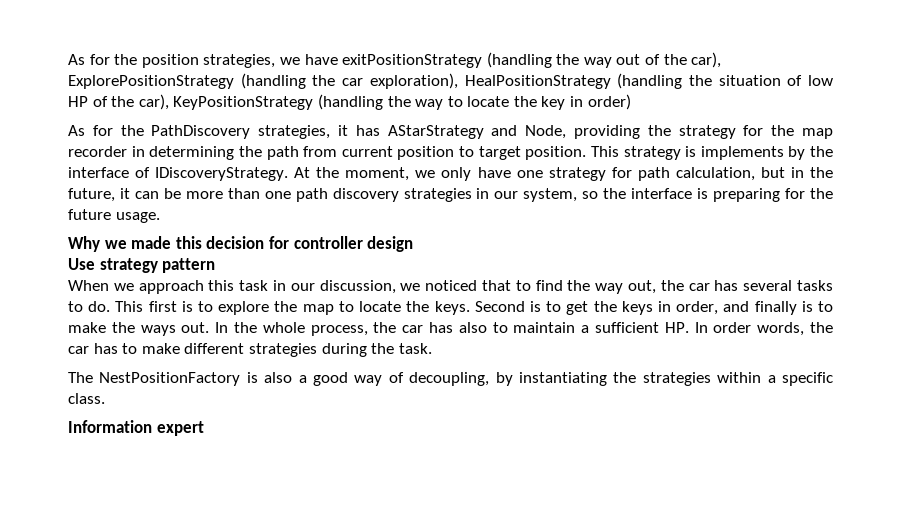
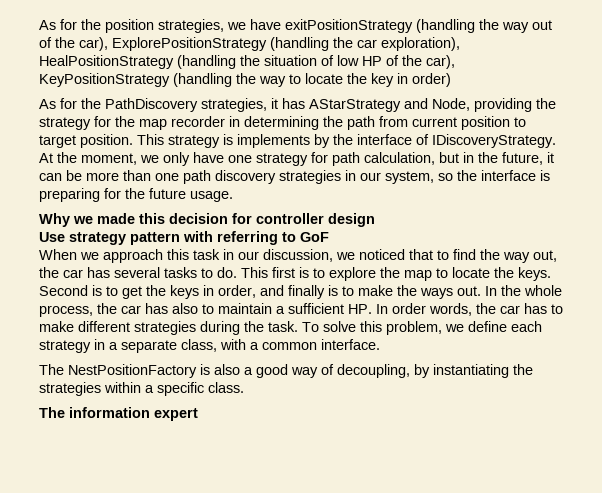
- Use strategy pattern
+ Use strategy pattern with referring to GoF
+ To solve this problem, we define each strategy in a separate class, with a common interface.
- Information expert
+ The information expert

